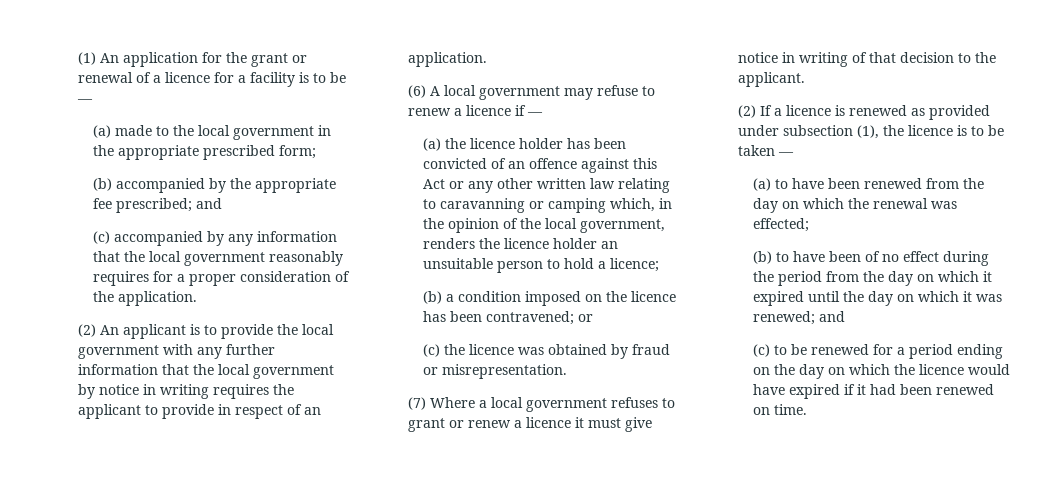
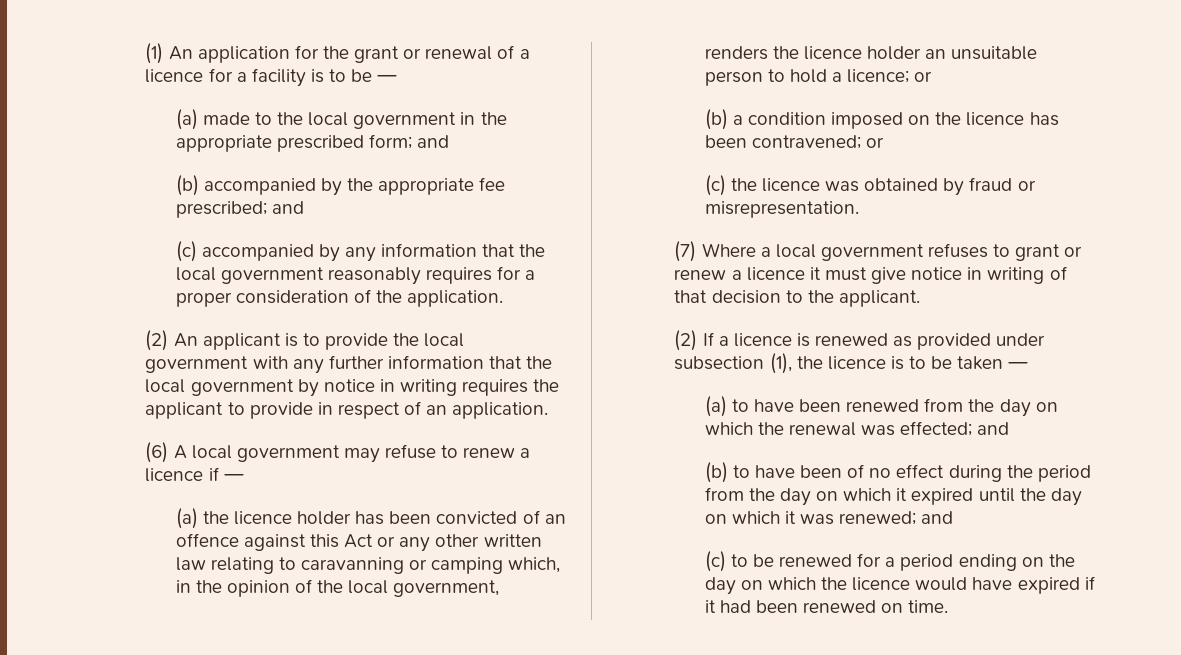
- (a) made to the local government in the appropriate prescribed form;
+ (a) made to the local government in the appropriate prescribed form; and
- (a) the licence holder has been convicted of an offence against this Act or any other written law relating to caravanning or camping which, in the opinion of the local government, renders the licence holder an unsuitable person to hold a licence;
+ (a) the licence holder has been convicted of an offence against this Act or any other written law relating to caravanning or camping which, in the opinion of the local government, renders the licence holder an unsuitable person to hold a licence; or
- (a) to have been renewed from the day on which the renewal was effected;
+ (a) to have been renewed from the day on which the renewal was effected; and

